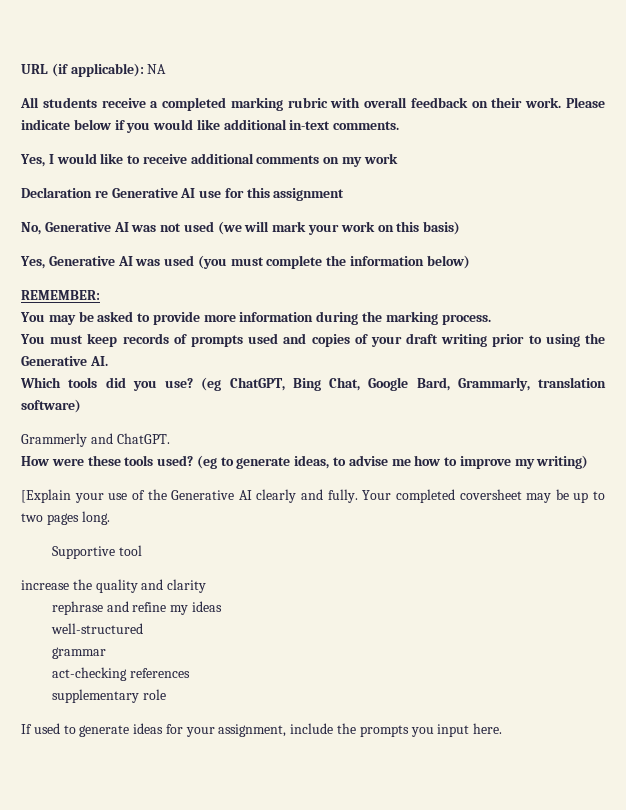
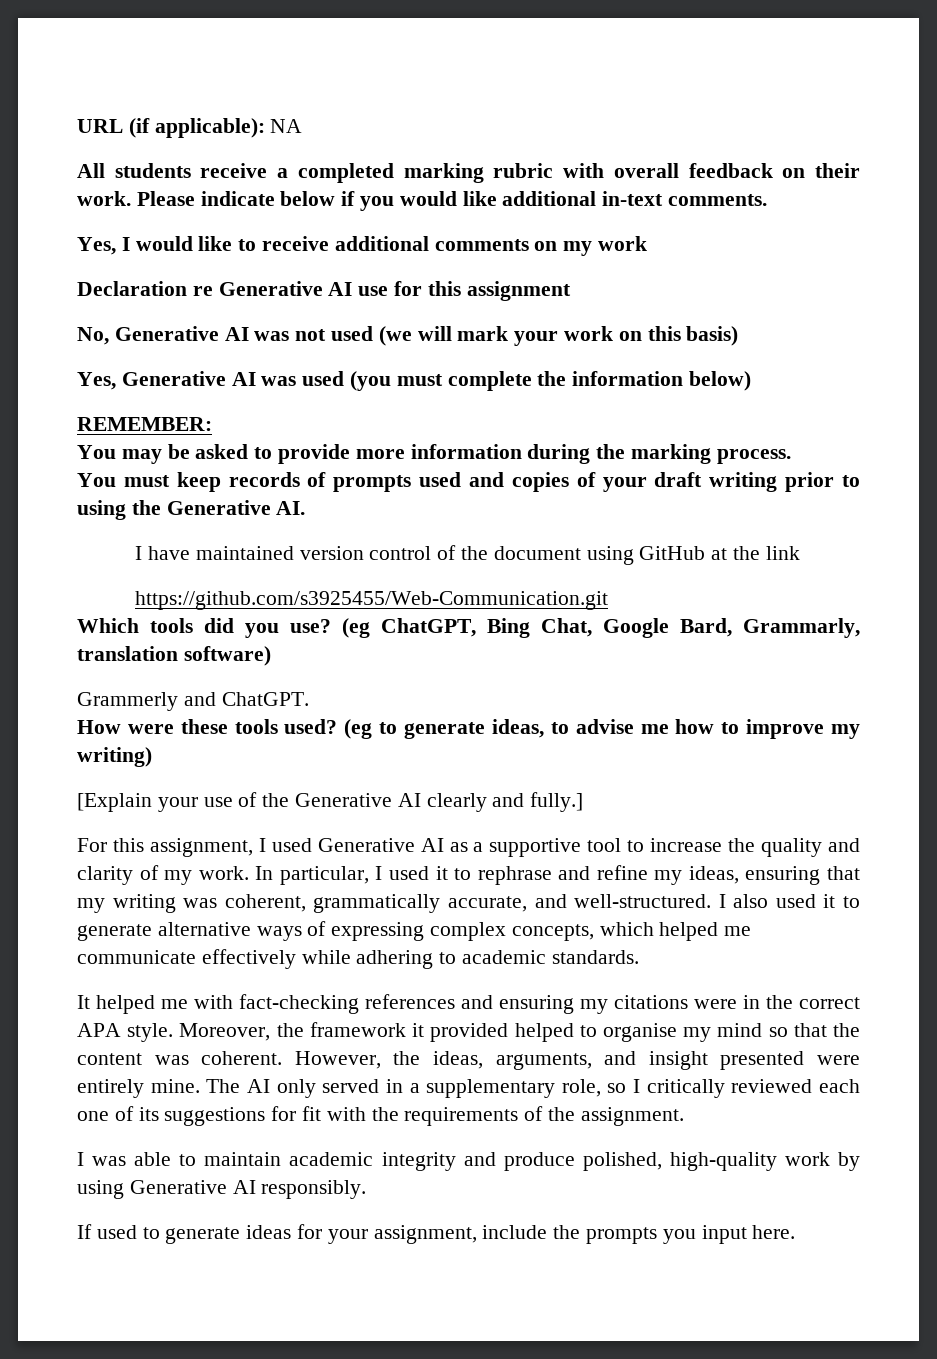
+ I have maintained version control of the document using GitHub at the link
+ https://github.com/s3925455/Web-Communication.git
- [Explain your use of the Generative AI clearly and fully. Your completed coversheet may be up to two pages long.
- Supportive tool
- increase the quality and clarity
- rephrase and refine my ideas
- well-structured
- grammar
- act-checking references
- supplementary role
+ [Explain your use of the Generative AI clearly and fully.]
+ For this assignment, I used Generative AI as a supportive tool to increase the quality and clarity of my work. In particular, I used it to rephrase and refine my ideas, ensuring that my writing was coherent, grammatically accurate, and well-structured. I also used it to generate alternative ways of expressing complex concepts, which helped me communicate effectively while adhering to academic standards.
+ It helped me with fact-checking references and ensuring my citations were in the correct APA style. Moreover, the framework it provided helped to organise my mind so that the content was coherent. However, the ideas, arguments, and insight presented were entirely mine. The AI only served in a supplementary role, so I critically reviewed each one of its suggestions for fit with the requirements of the assignment.
+ I was able to maintain academic integrity and produce polished, high-quality work by using Generative AI responsibly.

